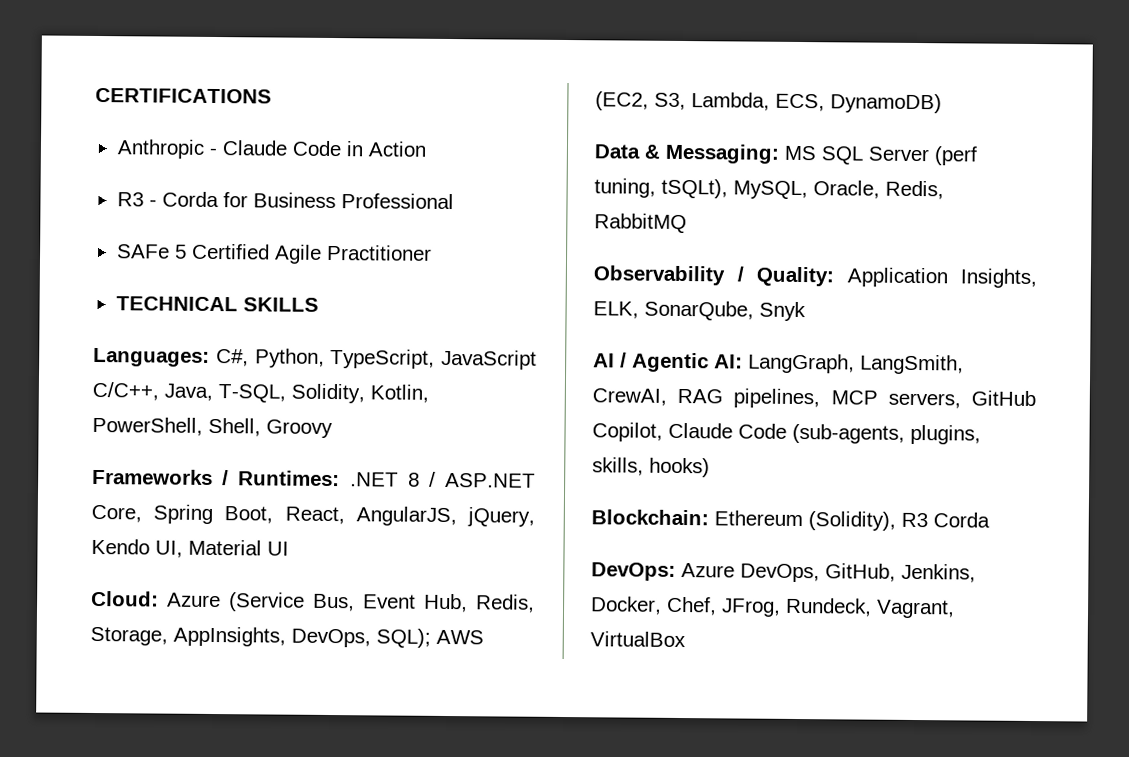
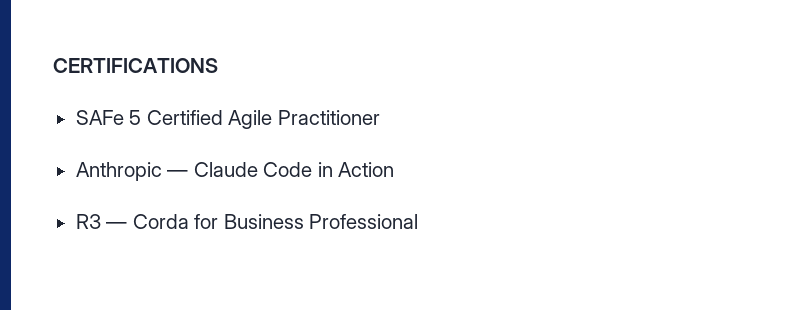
- Anthropic - Claude Code in Action
- R3 - Corda for Business Professional
- TECHNICAL SKILLS
- Languages: C#, Python, TypeScript, JavaScript C/C++, Java, T-SQL, Solidity, Kotlin, PowerShell, Shell, Groovy
- Frameworks / Runtimes: .NET 8 / ASP.NET Core, Spring Boot, React, AngularJS, jQuery, Kendo UI, Material UI
- Cloud: Azure (Service Bus, Event Hub, Redis, Storage, AppInsights, DevOps, SQL); AWS (EC2, S3, Lambda, ECS, DynamoDB)
- Data & Messaging: MS SQL Server (perf tuning, tSQLt), MySQL, Oracle, Redis, RabbitMQ
- Observability / Quality: Application Insights, ELK, SonarQube, Snyk
- AI / Agentic AI: LangGraph, LangSmith, CrewAI, RAG pipelines, MCP servers, GitHub Copilot, Claude Code (sub-agents, plugins, skills, hooks)
- Blockchain: Ethereum (Solidity), R3 Corda
- DevOps: Azure DevOps, GitHub, Jenkins, Docker, Chef, JFrog, Rundeck, Vagrant, VirtualBox
+ Anthropic — Claude Code in Action
+ R3 — Corda for Business Professional

